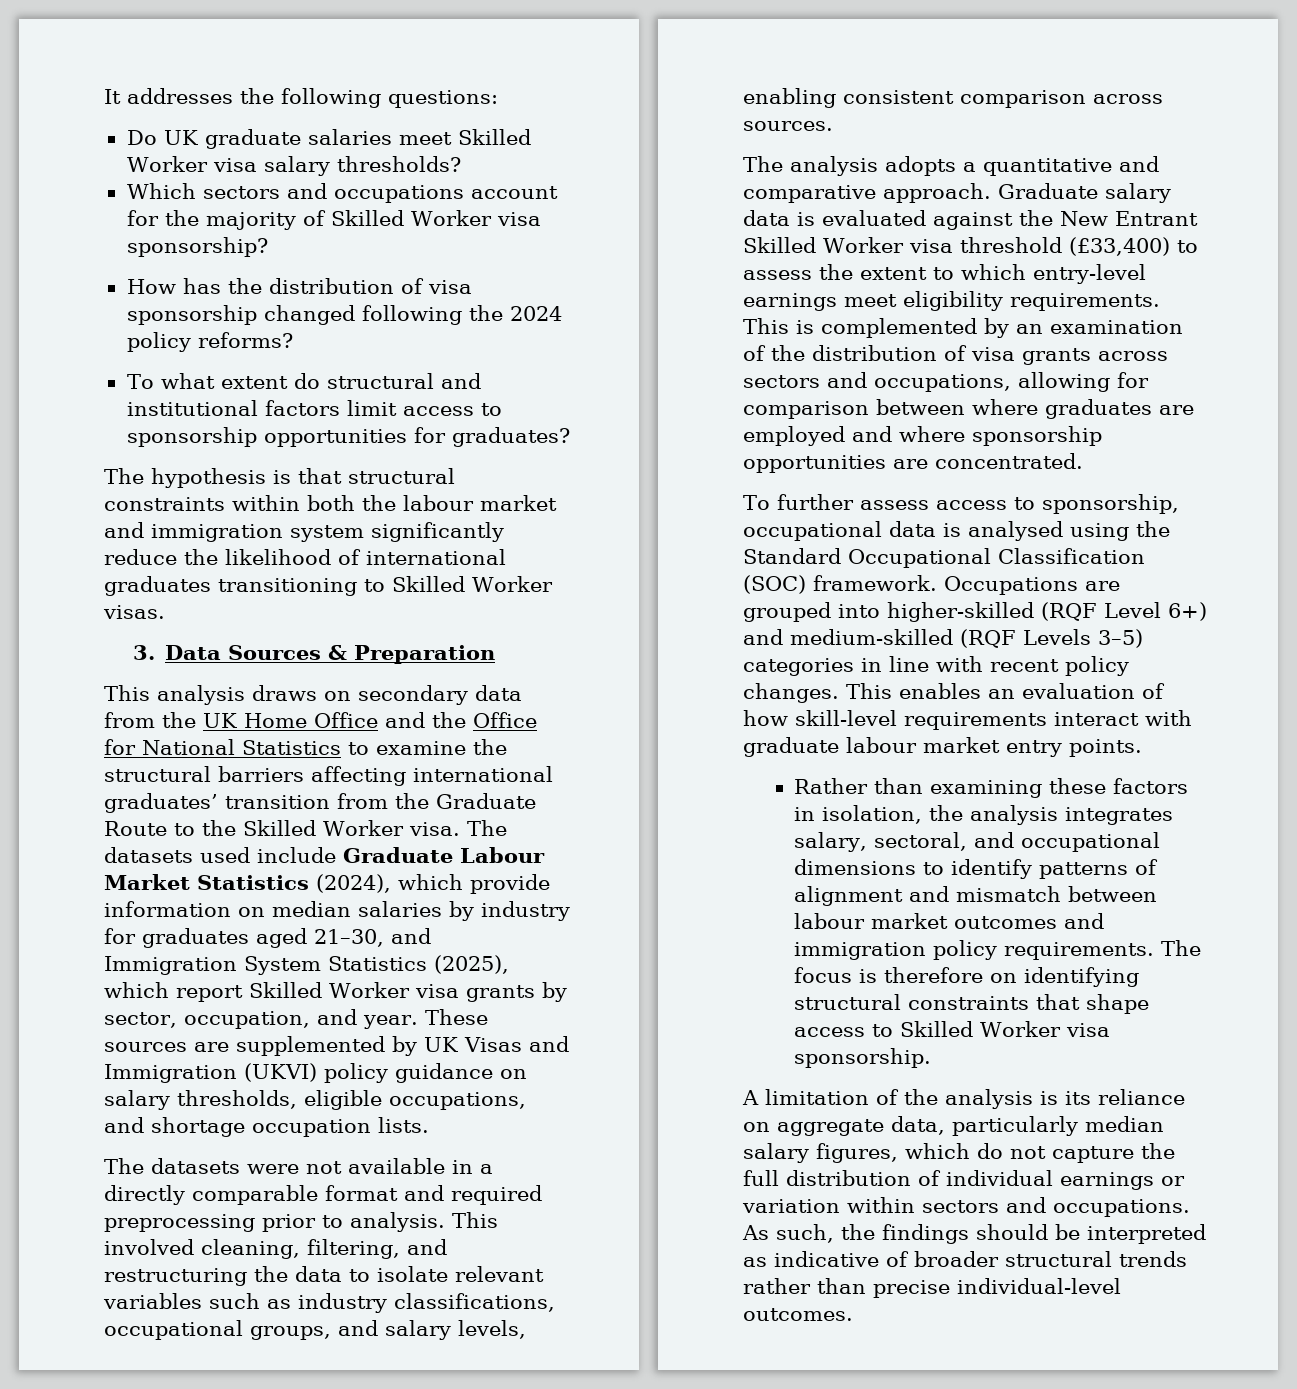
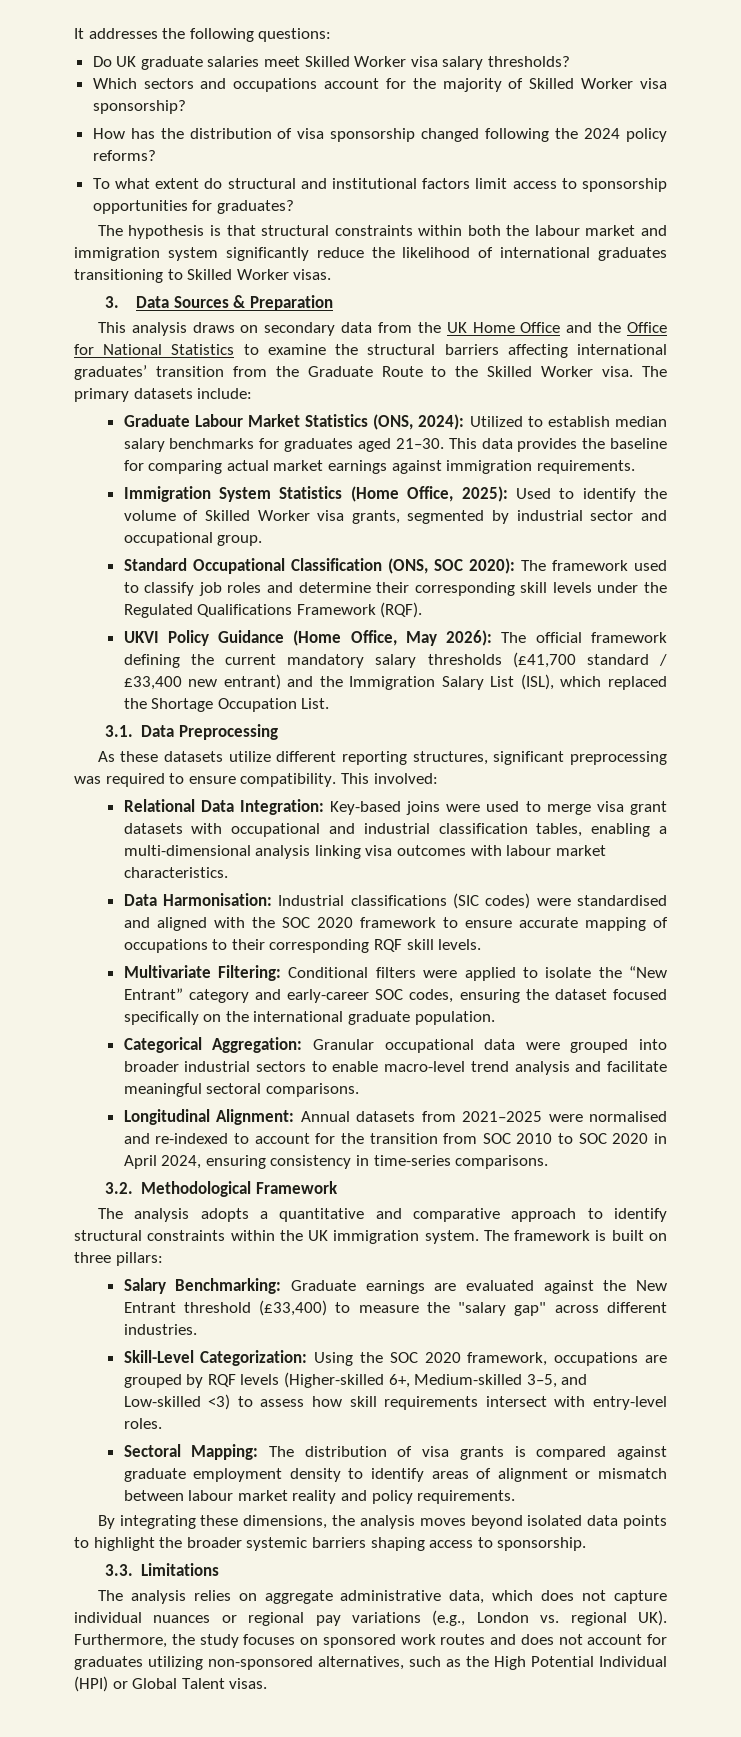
- The datasets used include Graduate Labour Market Statistics (2024), which provide information on median salaries by industry for graduates aged 21–30, and Immigration System Statistics (2025), which report Skilled Worker visa grants by sector, occupation, and year. These sources are supplemented by UK Visas and Immigration (UKVI) policy guidance on salary thresholds, eligible occupations, and shortage occupation lists.
- The datasets were not available in a directly comparable format and required preprocessing prior to analysis. This involved cleaning, filtering, and restructuring the data to isolate relevant variables such as industry classifications, occupational groups, and salary levels, enabling consistent comparison across sources.
+ The primary datasets include:
+ Graduate Labour Market Statistics (ONS, 2024): Utilized to establish median salary benchmarks for graduates aged 21–30. This data provides the baseline for comparing actual market earnings against immigration requirements.
+ Immigration System Statistics (Home Office, 2025): Used to identify the volume of Skilled Worker visa grants, segmented by industrial sector and occupational group.
+ Standard Occupational Classification (ONS, SOC 2020): The framework used to classify job roles and determine their corresponding skill levels under the Regulated Qualifications Framework (RQF).
+ UKVI Policy Guidance (Home Office, May 2026): The official framework defining the current mandatory salary thresholds (£41,700 standard / £33,400 new entrant) and the Immigration Salary List (ISL), which replaced the Shortage Occupation List.
+ 3.1. Data Preprocessing
+ As these datasets utilize different reporting structures, significant preprocessing was required to ensure compatibility. This involved:
+ Relational Data Integration: Key-based joins were used to merge visa grant datasets with occupational and industrial classification tables, enabling a multi-dimensional analysis linking visa outcomes with labour market characteristics.
+ Data Harmonisation: Industrial classifications (SIC codes) were standardised and aligned with the SOC 2020 framework to ensure accurate mapping of occupations to their corresponding RQF skill levels.
+ Multivariate Filtering: Conditional filters were applied to isolate the “New Entrant” category and early-career SOC codes, ensuring the dataset focused specifically on the international graduate population.
+ Categorical Aggregation: Granular occupational data were grouped into broader industrial sectors to enable macro-level trend analysis and facilitate meaningful sectoral comparisons.
+ Longitudinal Alignment: Annual datasets from 2021–2025 were normalised and re-indexed to account for the transition from SOC 2010 to SOC 2020 in April 2024, ensuring consistency in time-series comparisons.
+ 3.2. Methodological Framework
- The analysis adopts a quantitative and comparative approach. Graduate salary data is evaluated against the New Entrant Skilled Worker visa threshold (£33,400) to assess the extent to which entry-level earnings meet eligibility requirements. This is complemented by an examination of the distribution of visa grants across sectors and occupations, allowing for comparison between where graduates are employed and where sponsorship opportunities are concentrated.
- To further assess access to sponsorship, occupational data is analysed using the Standard Occupational Classification (SOC) framework. Occupations are grouped into higher-skilled (RQF Level 6+) and medium-skilled (RQF Levels 3–5) categories in line with recent policy changes. This enables an evaluation of how skill-level requirements interact with graduate labour market entry points.
- Rather than examining these factors in isolation, the analysis integrates salary, sectoral, and occupational dimensions to identify patterns of alignment and mismatch between labour market outcomes and immigration policy requirements. The focus is therefore on identifying structural constraints that shape access to Skilled Worker visa sponsorship.
- A limitation of the analysis is its reliance on aggregate data, particularly median salary figures, which do not capture the full distribution of individual earnings or variation within sectors and occupations. As such, the findings should be interpreted as indicative of broader structural trends rather than precise individual-level outcomes.
+ The analysis adopts a quantitative and comparative approach to identify structural constraints within the UK immigration system. The framework is built on three pillars:
+ Salary Benchmarking: Graduate earnings are evaluated against the New Entrant threshold (£33,400) to measure the "salary gap" across different industries.
+ Skill-Level Categorization: Using the SOC 2020 framework, occupations are grouped by RQF levels (Higher-skilled 6+, Medium-skilled 3–5, and Low-skilled <3) to assess how skill requirements intersect with entry-level roles.
+ Sectoral Mapping: The distribution of visa grants is compared against graduate employment density to identify areas of alignment or mismatch between labour market reality and policy requirements.
+ By integrating these dimensions, the analysis moves beyond isolated data points to highlight the broader systemic barriers shaping access to sponsorship.
+ 3.3. Limitations
+ The analysis relies on aggregate administrative data, which does not capture individual nuances or regional pay variations (e.g., London vs. regional UK). Furthermore, the study focuses on sponsored work routes and does not account for graduates utilizing non-sponsored alternatives, such as the High Potential Individual (HPI) or Global Talent visas.

